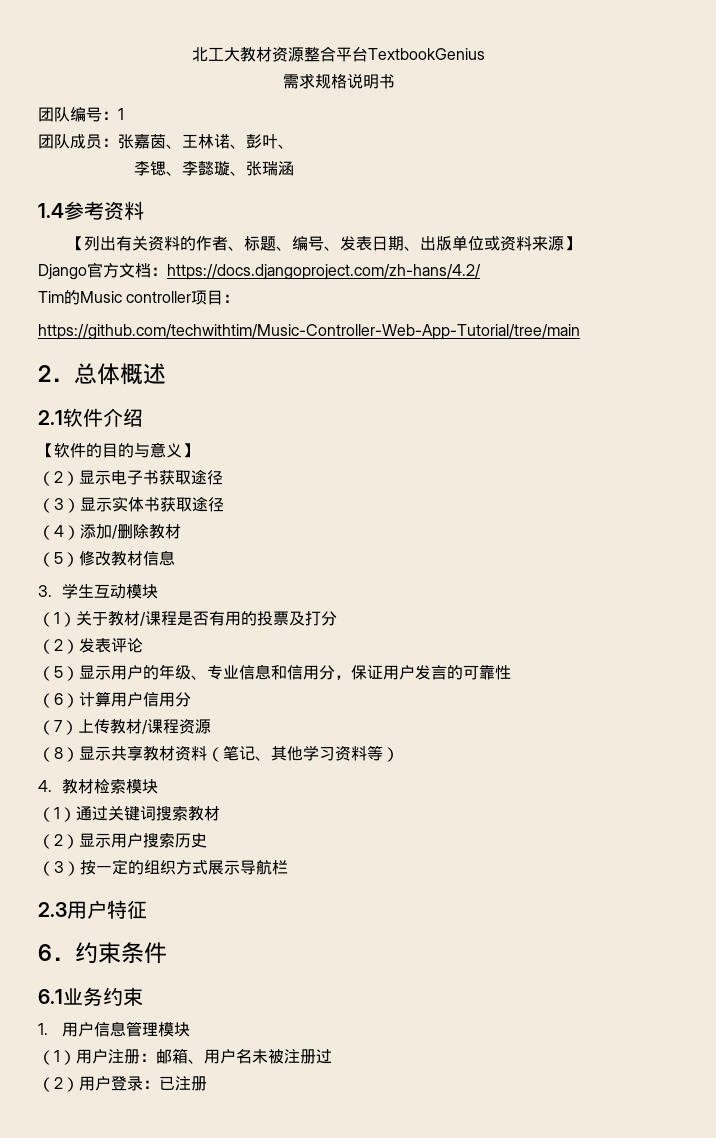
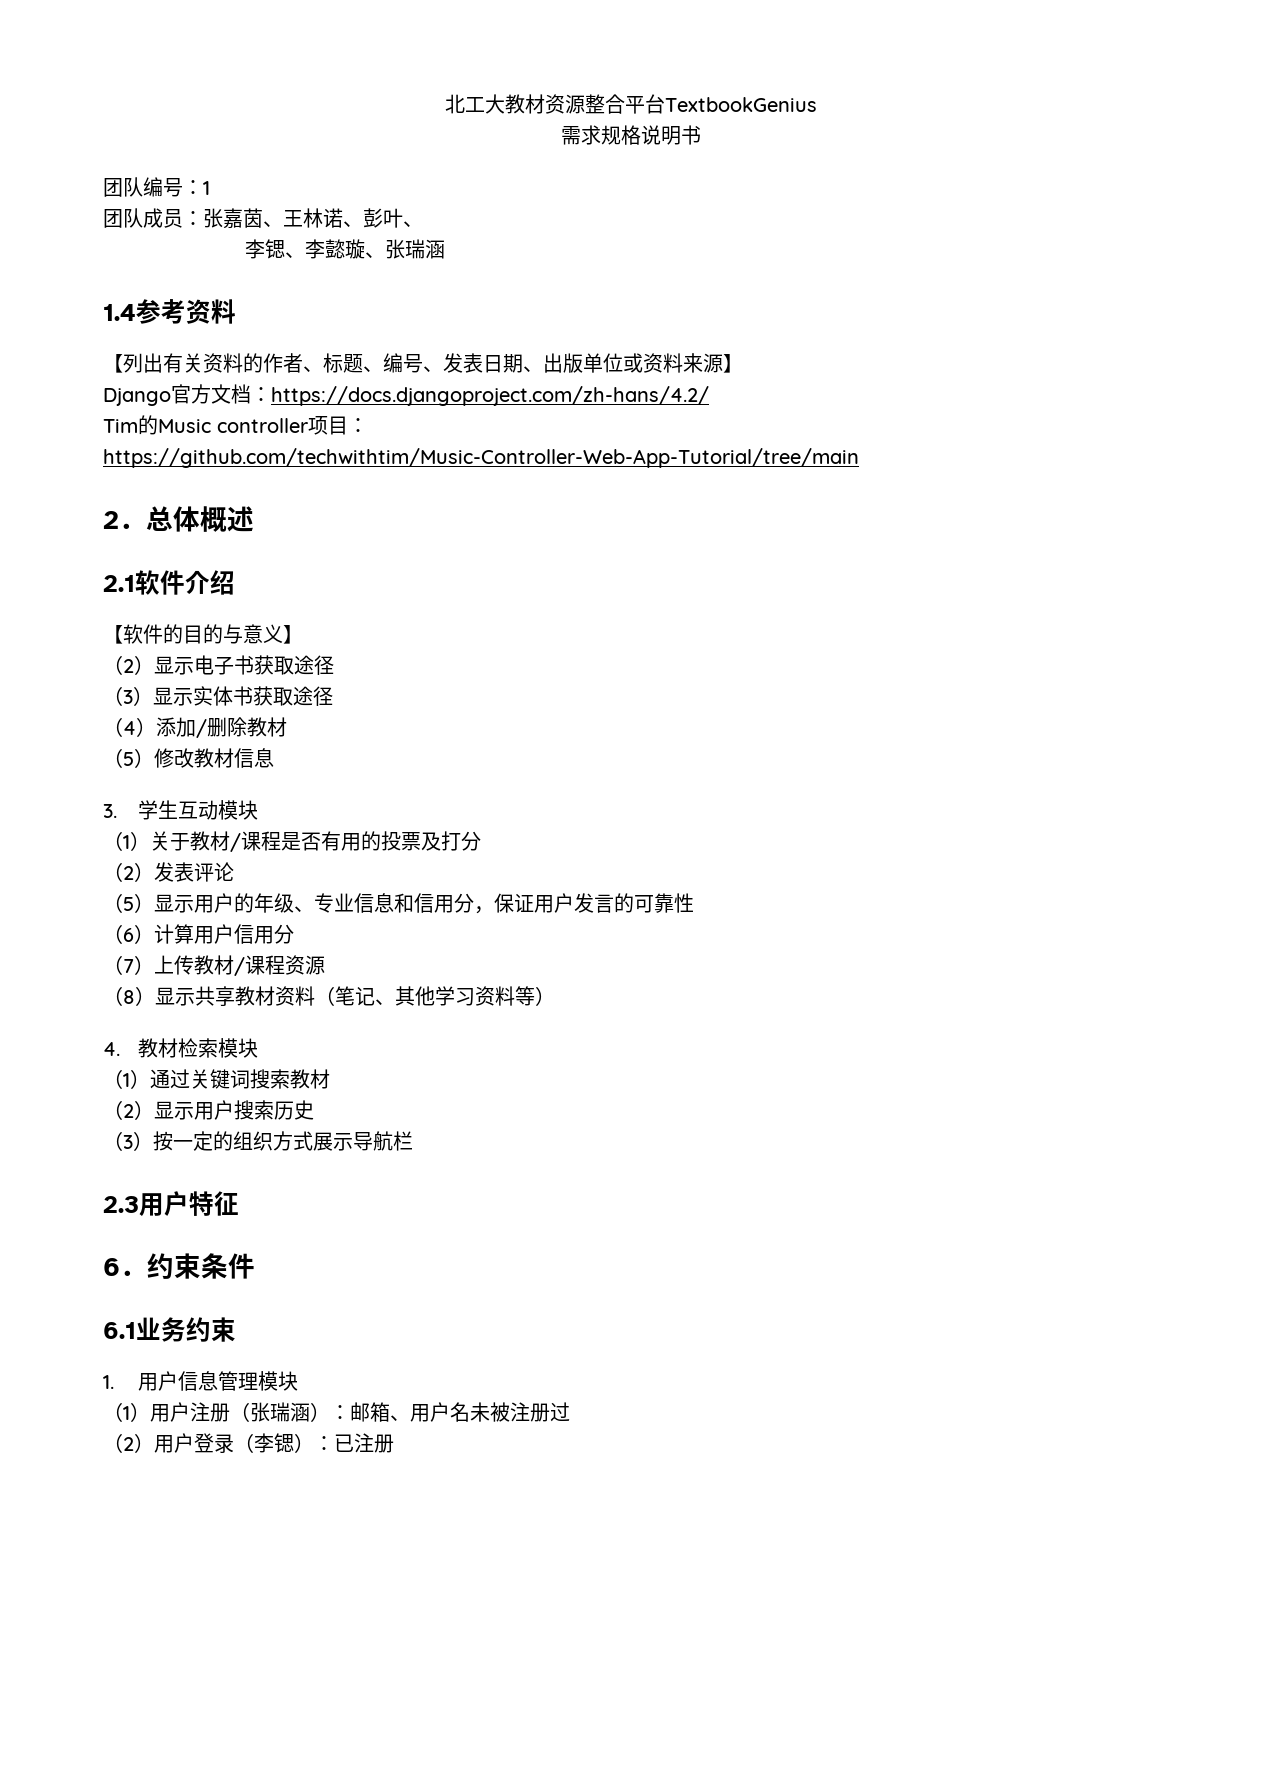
- （1）用户注册：邮箱、用户名未被注册过
+ （1）用户注册（张瑞涵）：邮箱、用户名未被注册过
- （2）用户登录：已注册
+ （2）用户登录（李锶）：已注册

